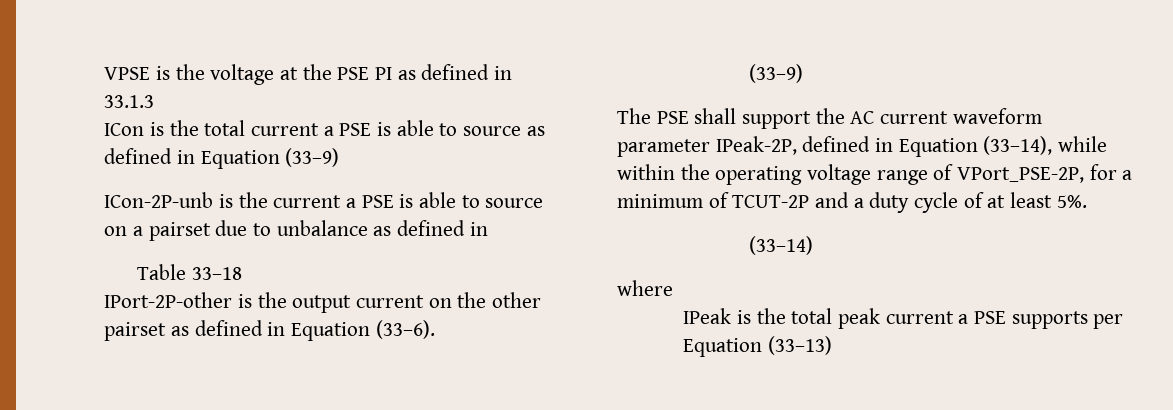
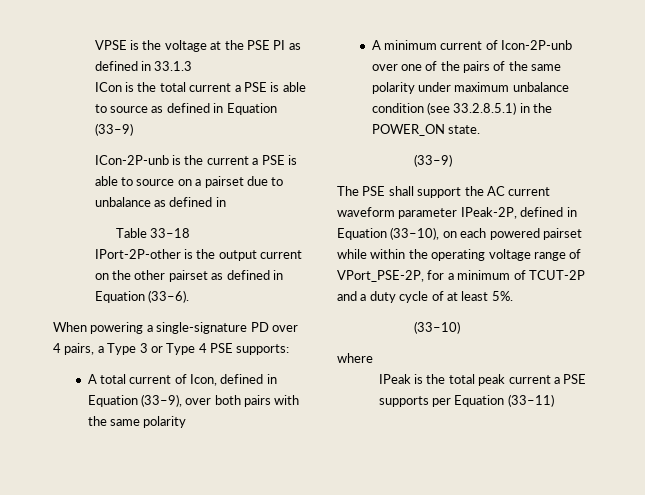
+ When powering a single-signature PD over 4 pairs, a Type 3 or Type 4 PSE supports:
+ A total current of Icon, defined in Equation (33–9), over both pairs with the same polarity
+ A minimum current of Icon-2P-unb over one of the pairs of the same polarity under maximum unbalance condition (see 33.2.8.5.1) in the POWER_ON state.
- The PSE shall support the AC current waveform parameter IPeak-2P, defined in Equation (33–14), while within the operating voltage range of VPort_PSE-2P, for a minimum of TCUT-2P and a duty cycle of at least 5%.
+ The PSE shall support the AC current waveform parameter IPeak-2P, defined in Equation (33–10), on each powered pairset while within the operating voltage range of VPort_PSE-2P, for a minimum of TCUT-2P and a duty cycle of at least 5%.
- (33–14)
+ (33–10)
- IPeak is the total peak current a PSE supports per Equation (33–13)
+ IPeak is the total peak current a PSE supports per Equation (33–11)

